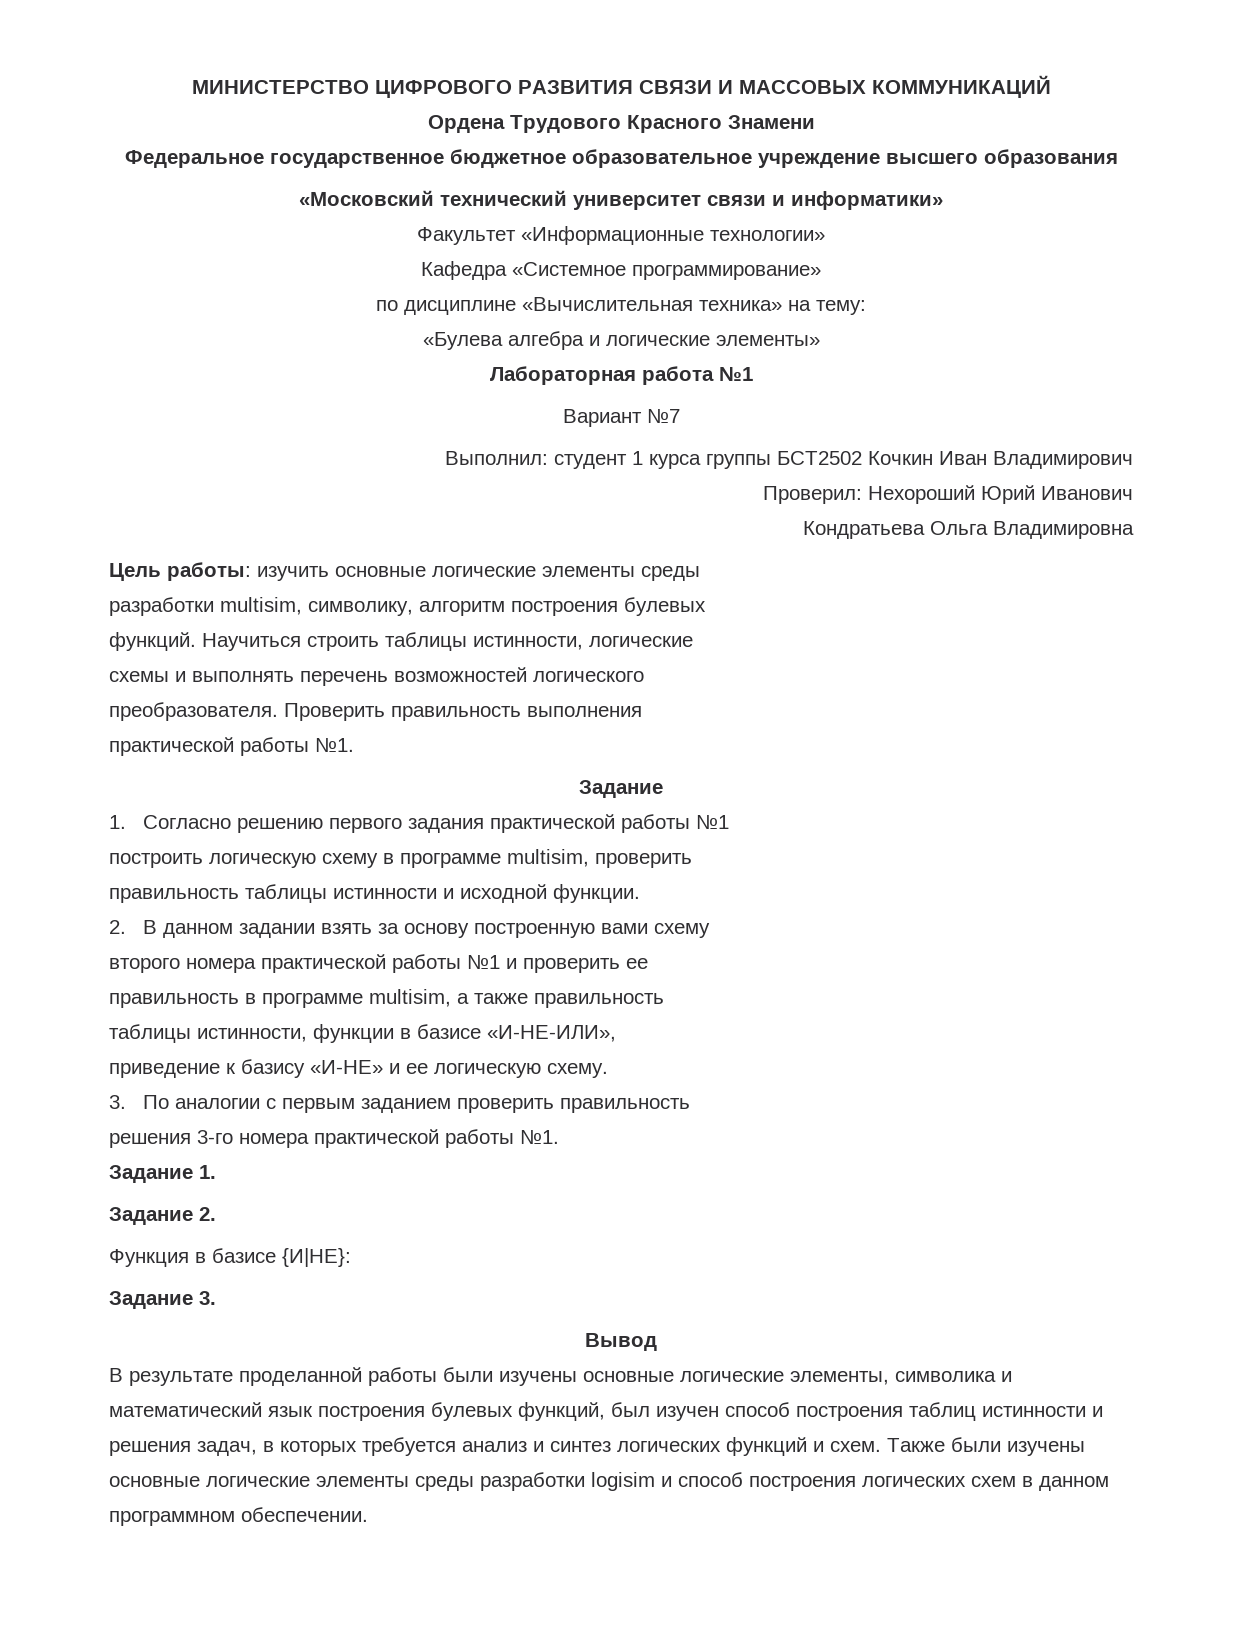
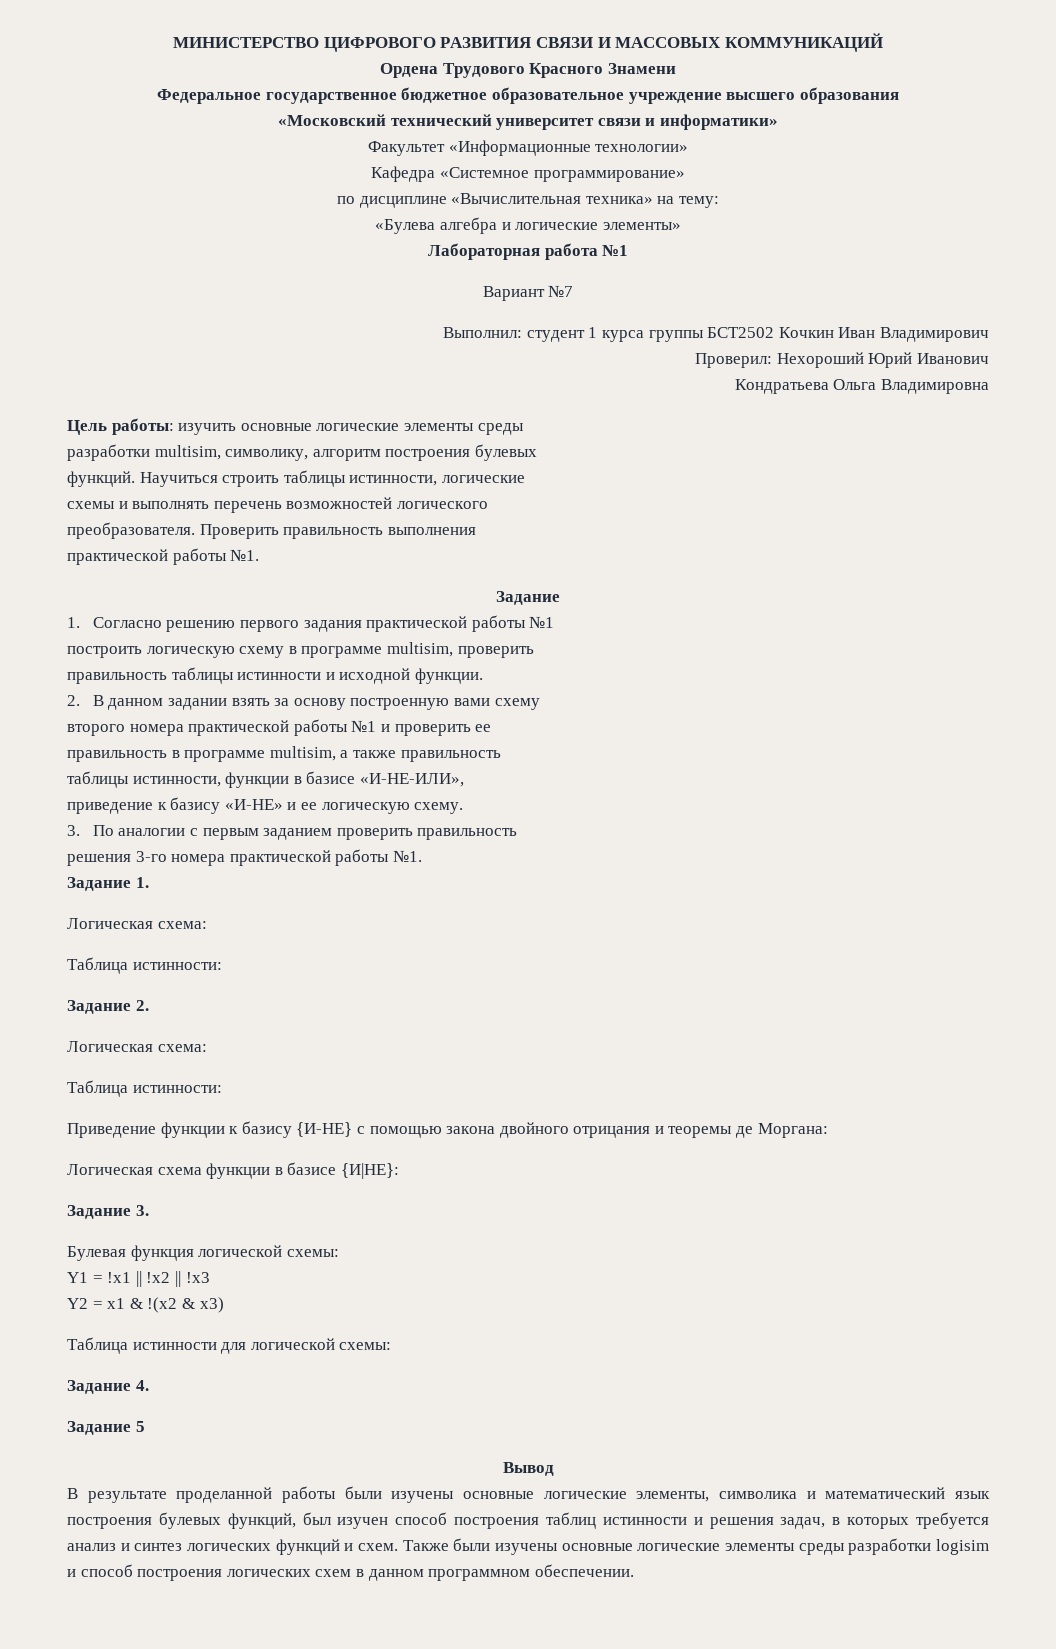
  Задание 1.
+ Логическая схема:
+ Таблица истинности:
  Задание 2.
- Функция в базисе {И|НЕ}:
+ Логическая схема:
+ Таблица истинности:
+ Приведение функции к базису {И-НЕ} с помощью закона двойного отрицания и теоремы де Моргана:
+ Логическая схема функции в базисе {И|НЕ}:
+ Булевая функция логической схемы:
+ Y1 = !x1 || !x2 || !x3
+ Y2 = x1 & !(x2 & x3)
+ Таблица истинности для логической схемы:
+ Задание 4.
+ Задание 5

